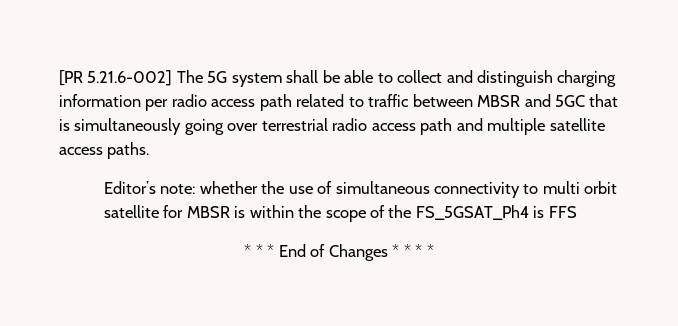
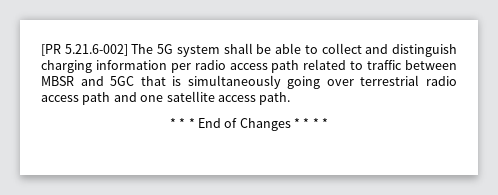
- [PR 5.21.6-002] The 5G system shall be able to collect and distinguish charging information per radio access path related to traffic between MBSR and 5GC that is simultaneously going over terrestrial radio access path and multiple satellite access paths.
- Editor’s note: whether the use of simultaneous connectivity to multi orbit satellite for MBSR is within the scope of the FS_5GSAT_Ph4 is FFS
+ [PR 5.21.6-002] The 5G system shall be able to collect and distinguish charging information per radio access path related to traffic between MBSR and 5GC that is simultaneously going over terrestrial radio access path and one satellite access path.

